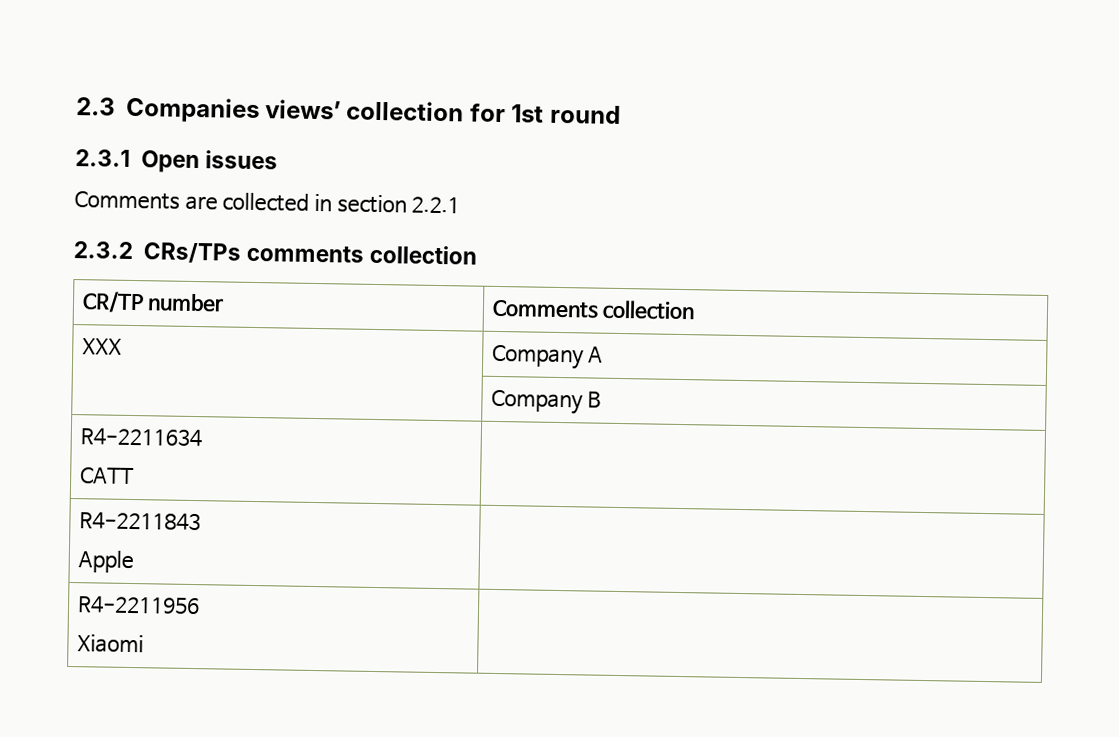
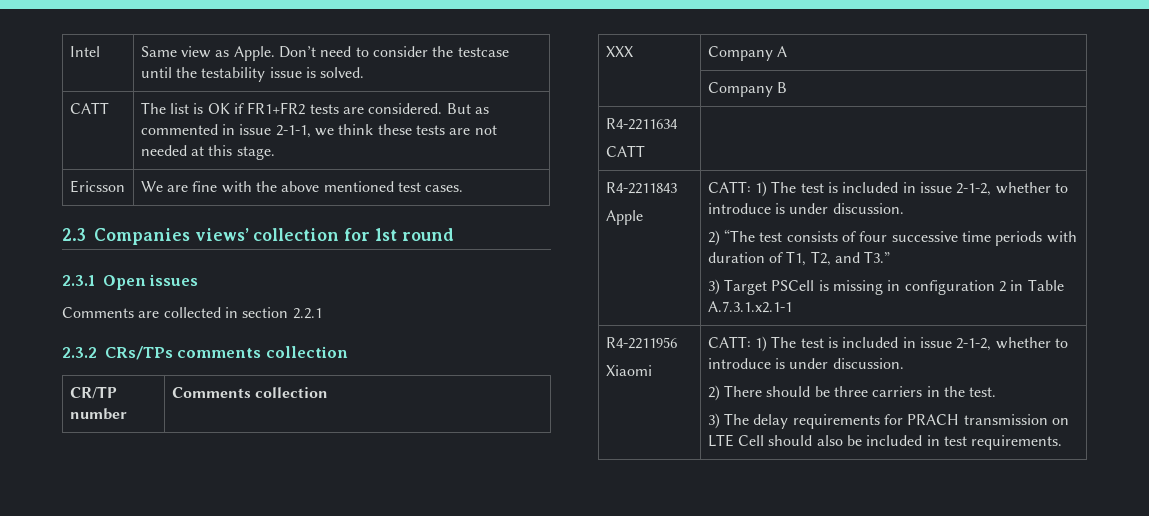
+ Intel | Same view as Apple. Don’t need to consider the testcase until the testability issue is solved.
+ CATT | The list is OK if FR1+FR2 tests are considered. But as commented in issue 2-1-1, we think these tests are not needed at this stage.
+ Ericsson | We are fine with the above mentioned test cases.
- Apple |
+ Apple | CATT: 1) The test is included in issue 2-1-2, whether to introduce is under discussion.
+ 2) “The test consists of four successive time periods with duration of T1, T2, and T3.”
+ 3) Target PSCell is missing in configuration 2 in Table A.7.3.1.x2.1-1
  R4-2211956
- Xiaomi |
+ Xiaomi | CATT: 1) The test is included in issue 2-1-2, whether to introduce is under discussion.
+ 2) There should be three carriers in the test.
+ 3) The delay requirements for PRACH transmission on LTE Cell should also be included in test requirements.

